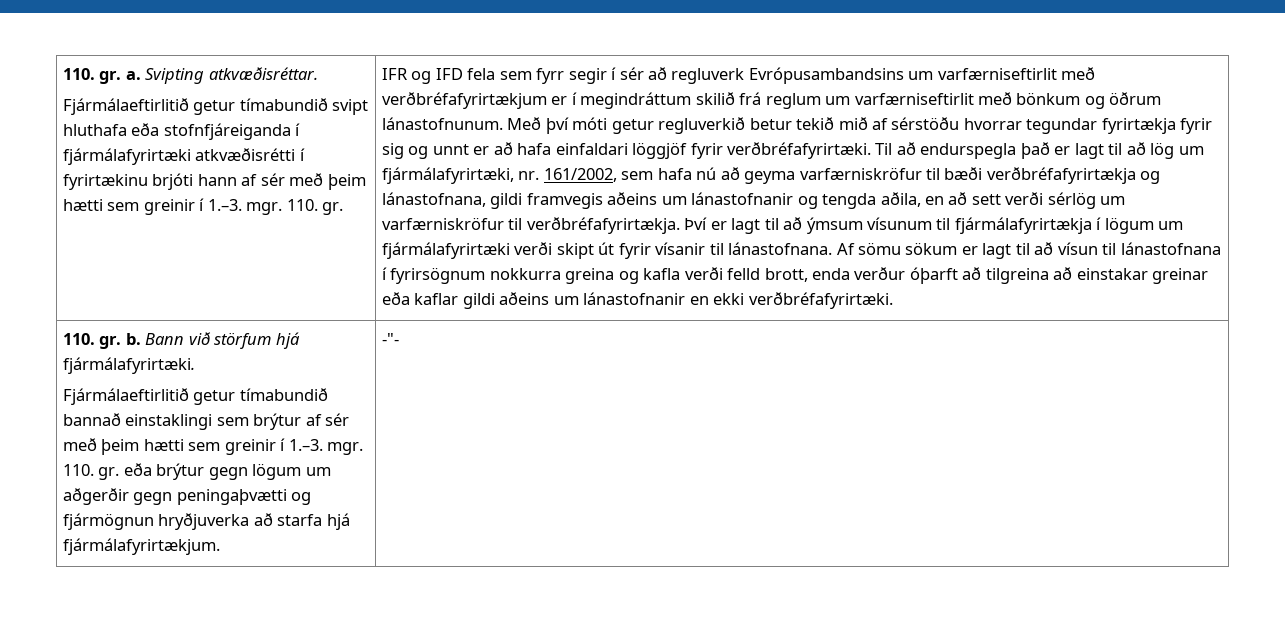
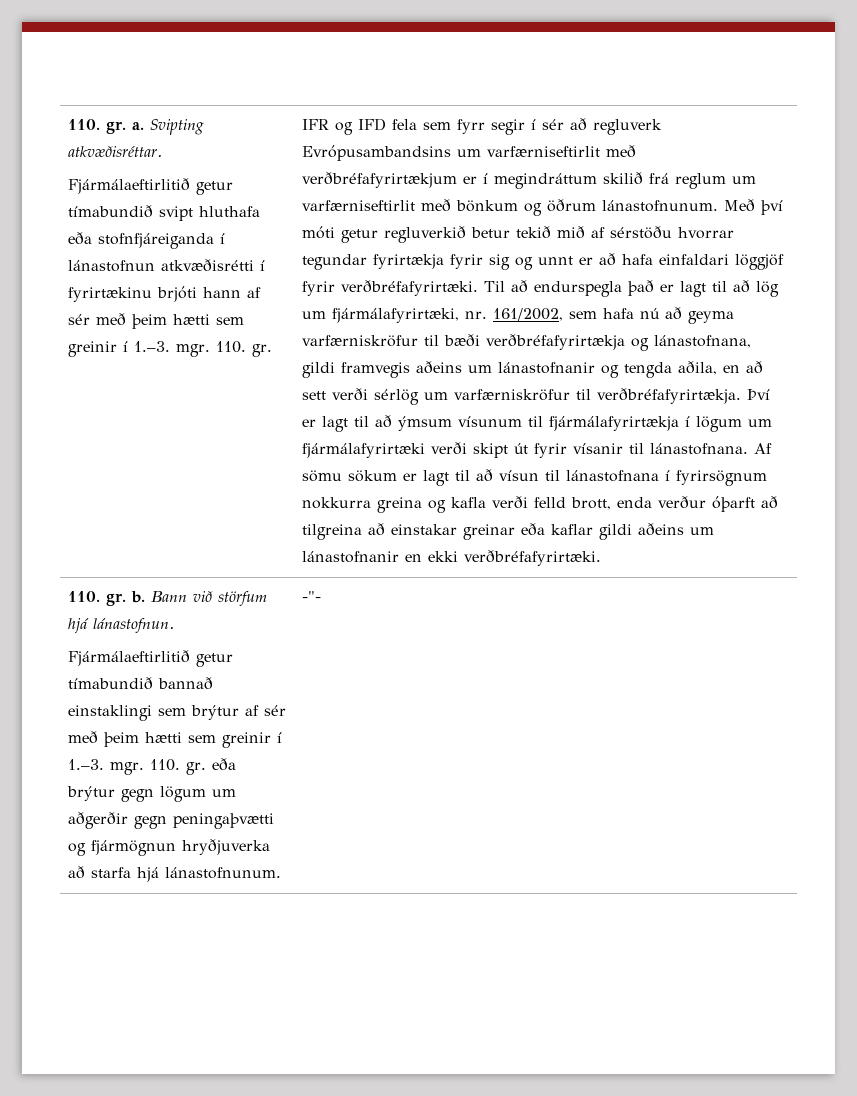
- Fjármálaeftirlitið getur tímabundið svipt hluthafa eða stofnfjáreiganda í fjármálafyrirtæki atkvæðisrétti í fyrirtækinu brjóti hann af sér með þeim hætti sem greinir í 1.–3. mgr.
+ Fjármálaeftirlitið getur tímabundið svipt hluthafa eða stofnfjáreiganda í lánastofnun atkvæðisrétti í fyrirtækinu brjóti hann af sér með þeim hætti sem greinir í 1.–3. mgr.
- Bann við störfum hjá fjármálafyrirtæki.
+ Bann við störfum hjá lánastofnun.
- 110. gr. eða brýtur gegn lögum um aðgerðir gegn peningaþvætti og fjármögnun hryðjuverka að starfa hjá fjármálafyrirtækjum.
+ 110. gr. eða brýtur gegn lögum um aðgerðir gegn peningaþvætti og fjármögnun hryðjuverka að starfa hjá lánastofnunum.

